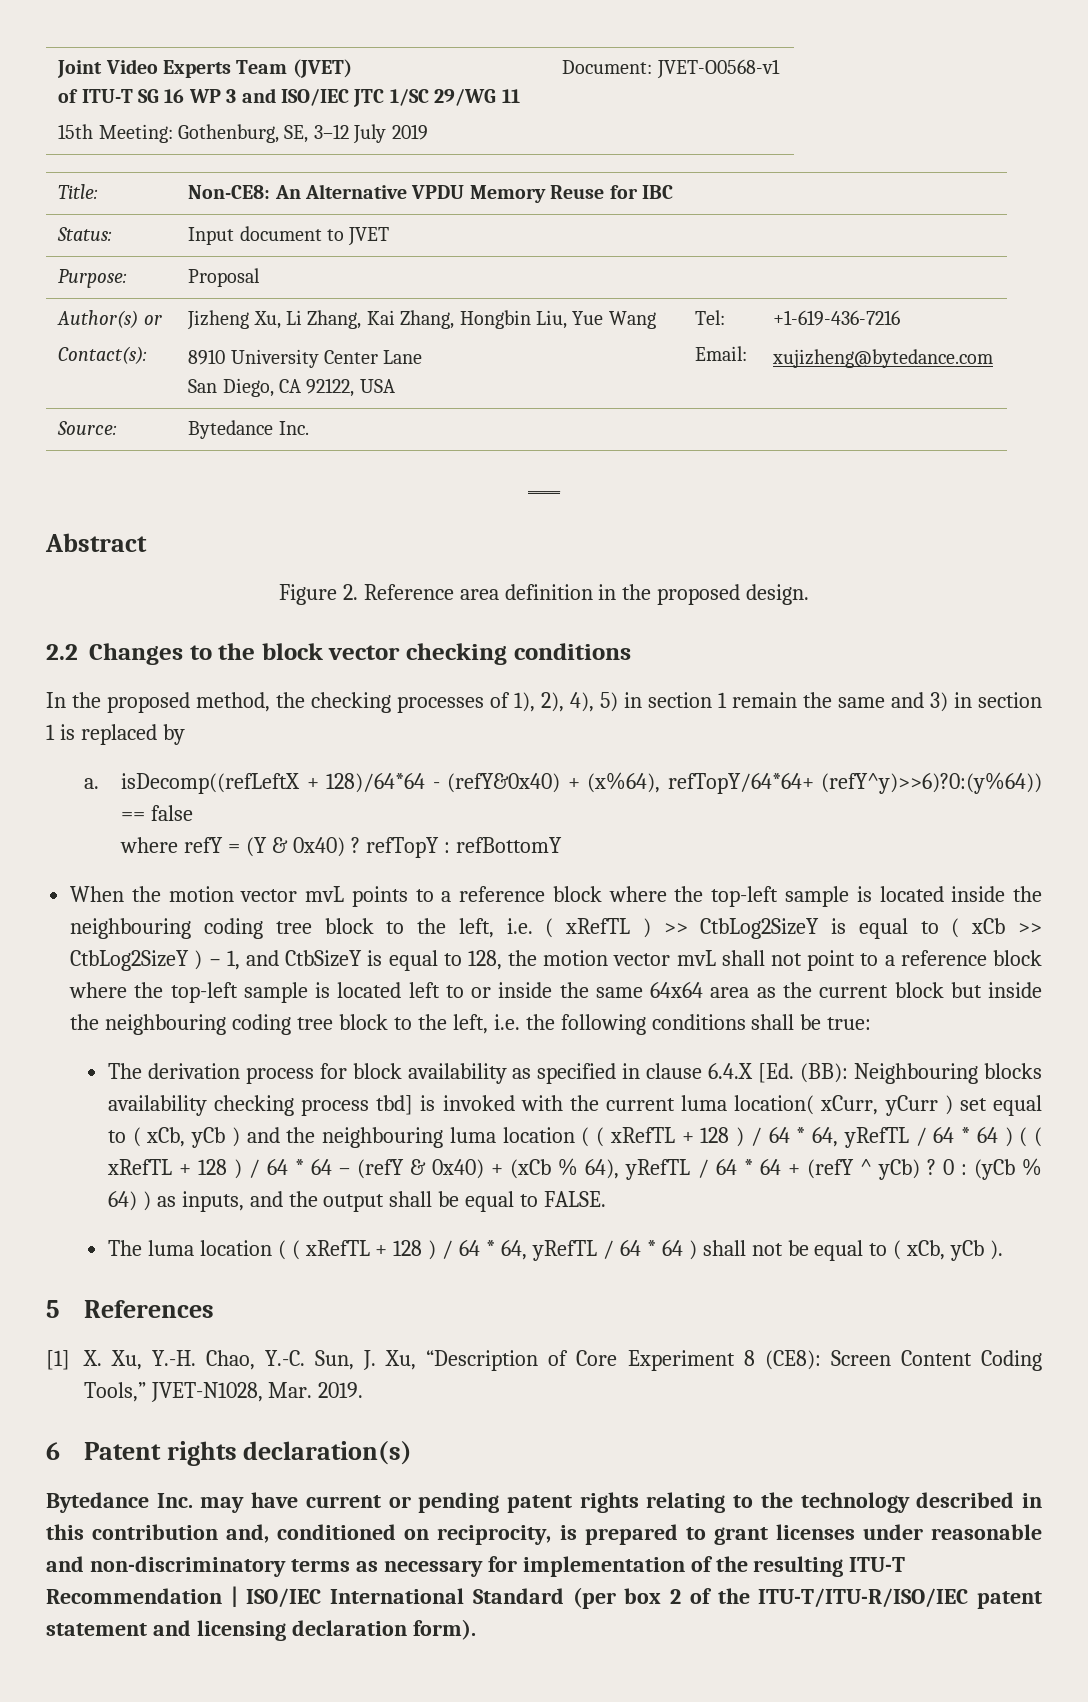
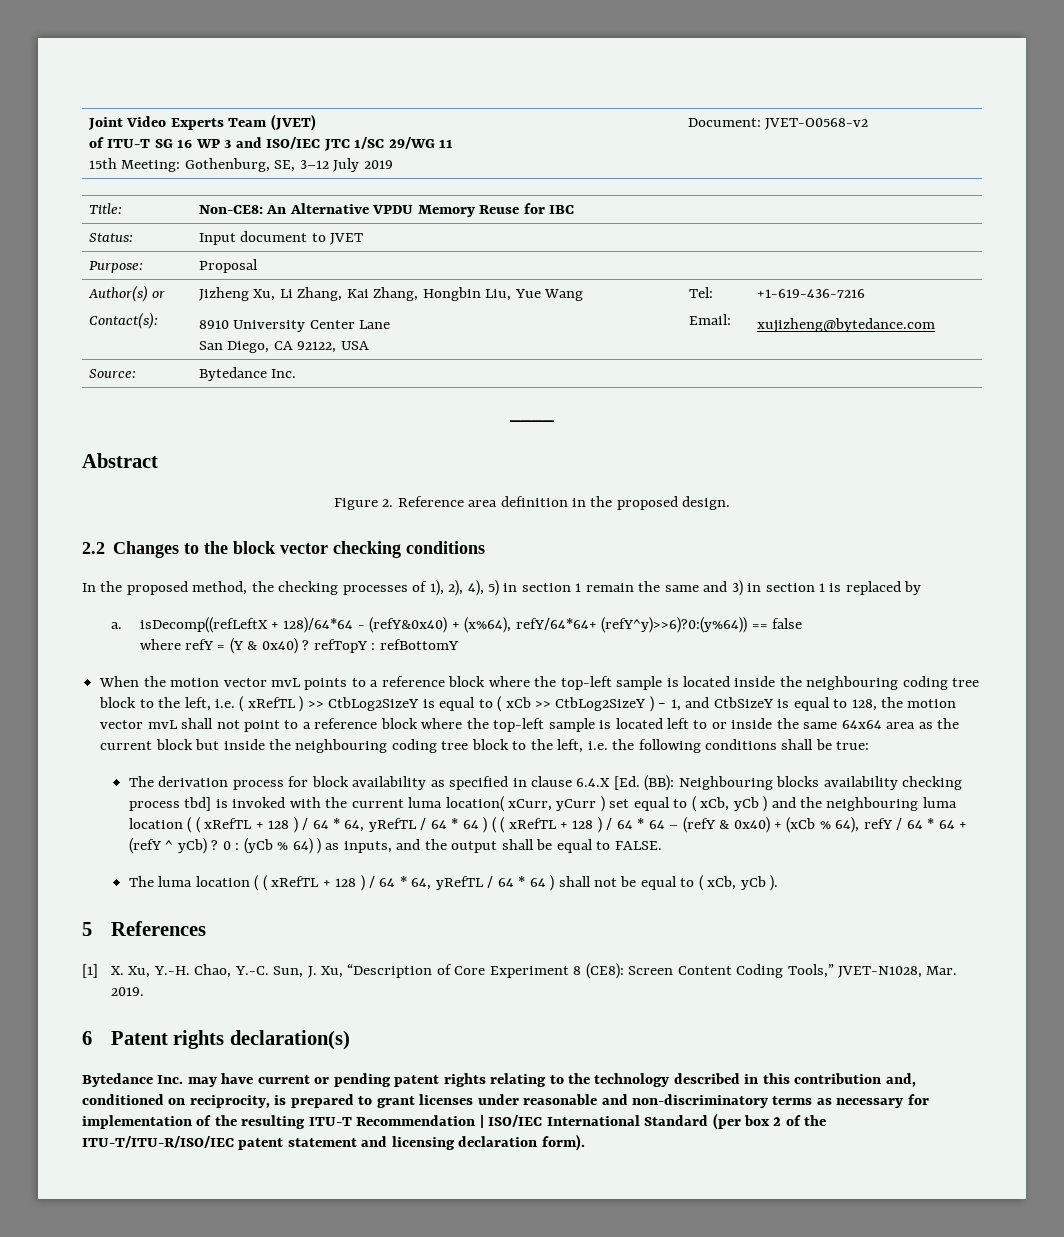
  Joint Video Experts Team (JVET)
  of ITU-T SG 16 WP 3 and ISO/IEC JTC 1/SC 29/WG 11
- 15th Meeting: Gothenburg, SE, 3–12 July 2019 | Document: JVET-O0568-v1
+ 15th Meeting: Gothenburg, SE, 3–12 July 2019 | Document: JVET-O0568-v2
- a. isDecomp((refLeftX + 128)/64*64 - (refY&0x40) + (x%64), refTopY/64*64+ (refY^y)>>6)?0:(y%64)) == false
+ a. isDecomp((refLeftX + 128)/64*64 - (refY&0x40) + (x%64), refY/64*64+ (refY^y)>>6)?0:(y%64)) == false
- Neighbouring blocks availability checking process tbd] is invoked with the current luma location( xCurr, yCurr ) set equal to ( xCb, yCb ) and the neighbouring luma location ( ( xRefTL + 128 ) / 64 * 64, yRefTL / 64 * 64 ) ( ( xRefTL + 128 ) / 64 * 64 – (refY & 0x40) + (xCb % 64), yRefTL / 64 * 64 + (refY ^ yCb) ?
+ Neighbouring blocks availability checking process tbd] is invoked with the current luma location( xCurr, yCurr ) set equal to ( xCb, yCb ) and the neighbouring luma location ( ( xRefTL + 128 ) / 64 * 64, yRefTL / 64 * 64 ) ( ( xRefTL + 128 ) / 64 * 64 – (refY & 0x40) + (xCb % 64), refY / 64 * 64 + (refY ^ yCb) ?

